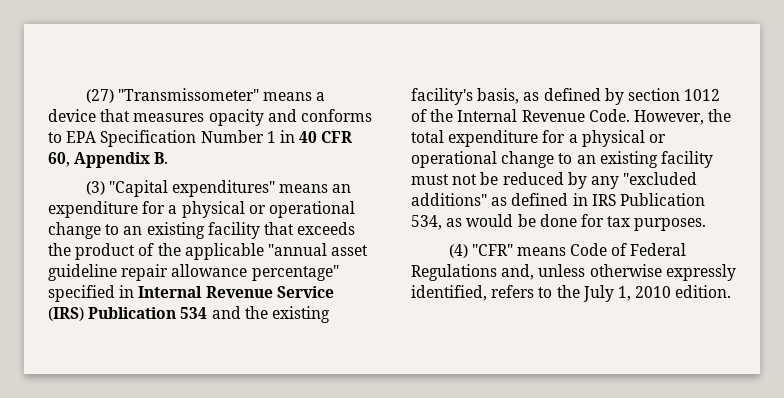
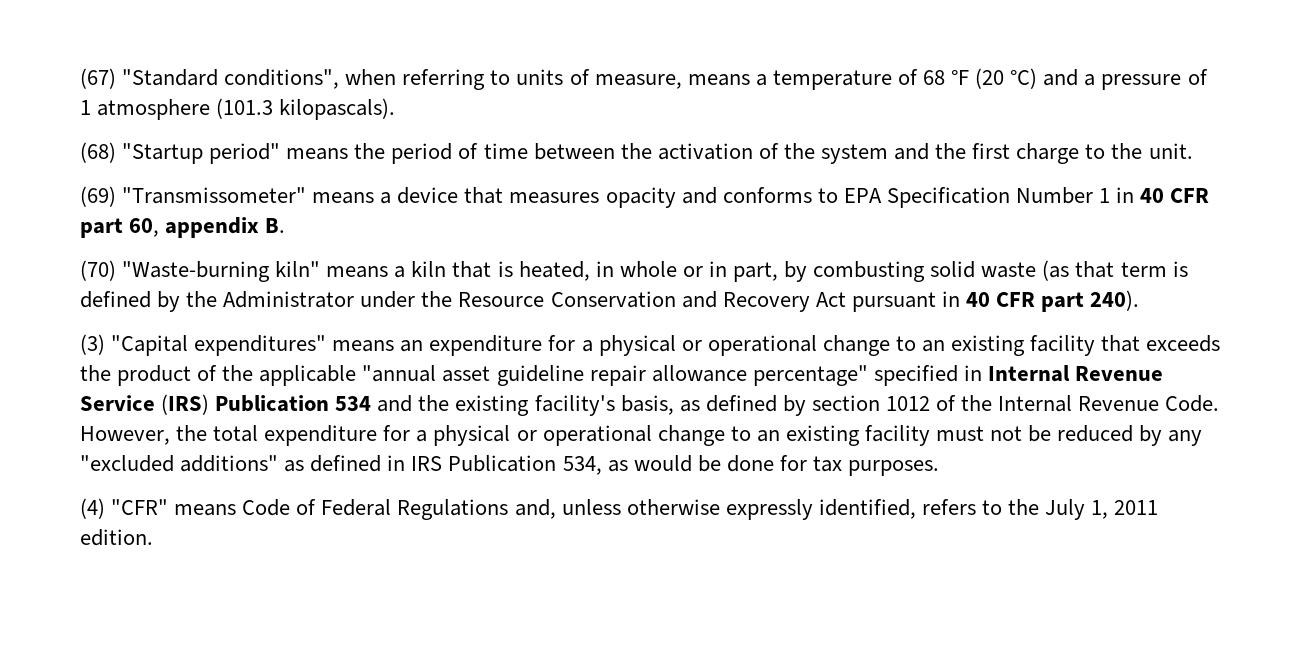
- (27) "Transmissometer" means a device that measures opacity and conforms to EPA Specification Number 1 in 40 CFR 60, Appendix B.
+ (67) "Standard conditions", when referring to units of measure, means a temperature of 68 °F (20 °C) and a pressure of 1 atmosphere (101.3 kilopascals).
+ (68) "Startup period" means the period of time between the activation of the system and the first charge to the unit.
+ (69) "Transmissometer" means a device that measures opacity and conforms to EPA Specification Number 1 in 40 CFR part 60, appendix B.
+ (70) "Waste-burning kiln" means a kiln that is heated, in whole or in part, by combusting solid waste (as that term is defined by the Administrator under the Resource Conservation and Recovery Act pursuant in 40 CFR part 240).
- (4) "CFR" means Code of Federal Regulations and, unless otherwise expressly identified, refers to the July 1, 2010 edition.
+ (4) "CFR" means Code of Federal Regulations and, unless otherwise expressly identified, refers to the July 1, 2011 edition.

